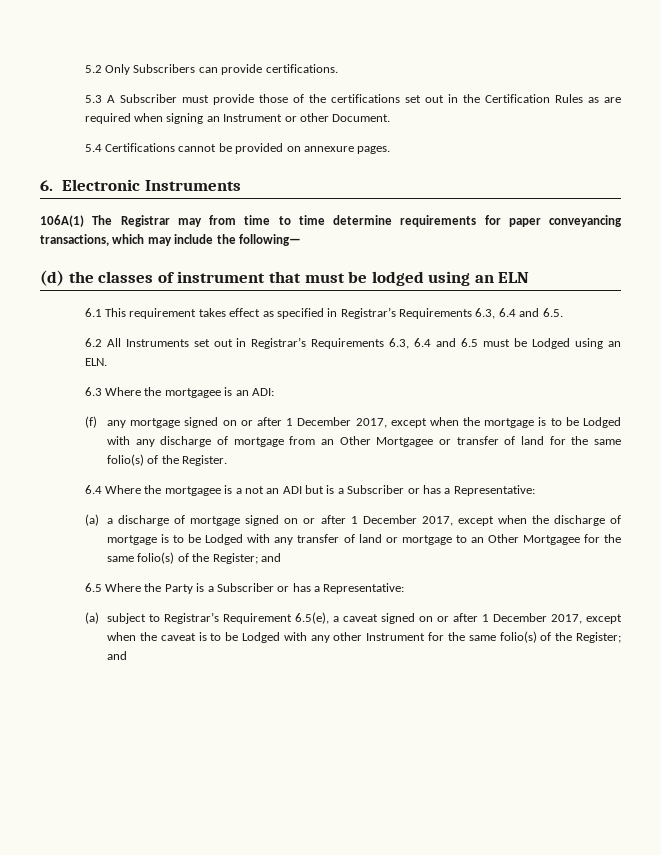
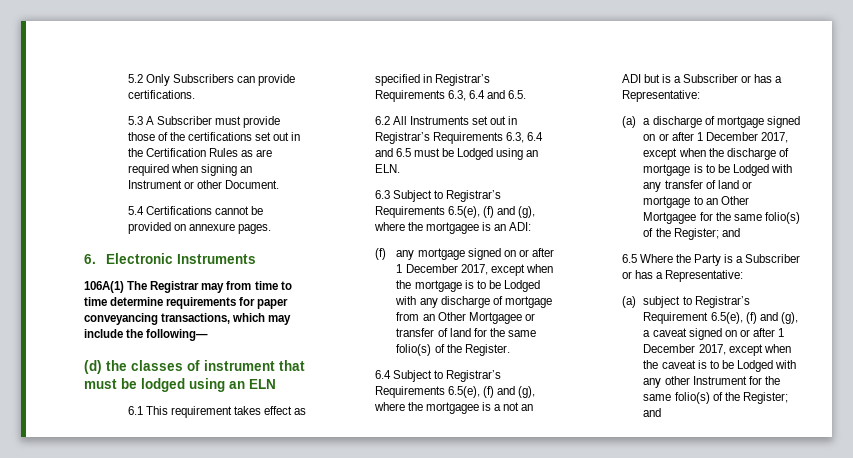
- 6.3 Where the mortgagee is an ADI:
+ 6.3 Subject to Registrar’s Requirements 6.5(e), (f) and (g), where the mortgagee is an ADI:
- 6.4 Where the mortgagee is a not an ADI but is a Subscriber or has a Representative:
+ 6.4 Subject to Registrar’s Requirements 6.5(e), (f) and (g), where the mortgagee is a not an ADI but is a Subscriber or has a Representative:
- (a) subject to Registrar’s Requirement 6.5(e), a caveat signed on or after 1 December 2017, except when the caveat is to be Lodged with any other Instrument for the same folio(s) of the Register; and
+ (a) subject to Registrar’s Requirement 6.5(e), (f) and (g), a caveat signed on or after 1 December 2017, except when the caveat is to be Lodged with any other Instrument for the same folio(s) of the Register; and

